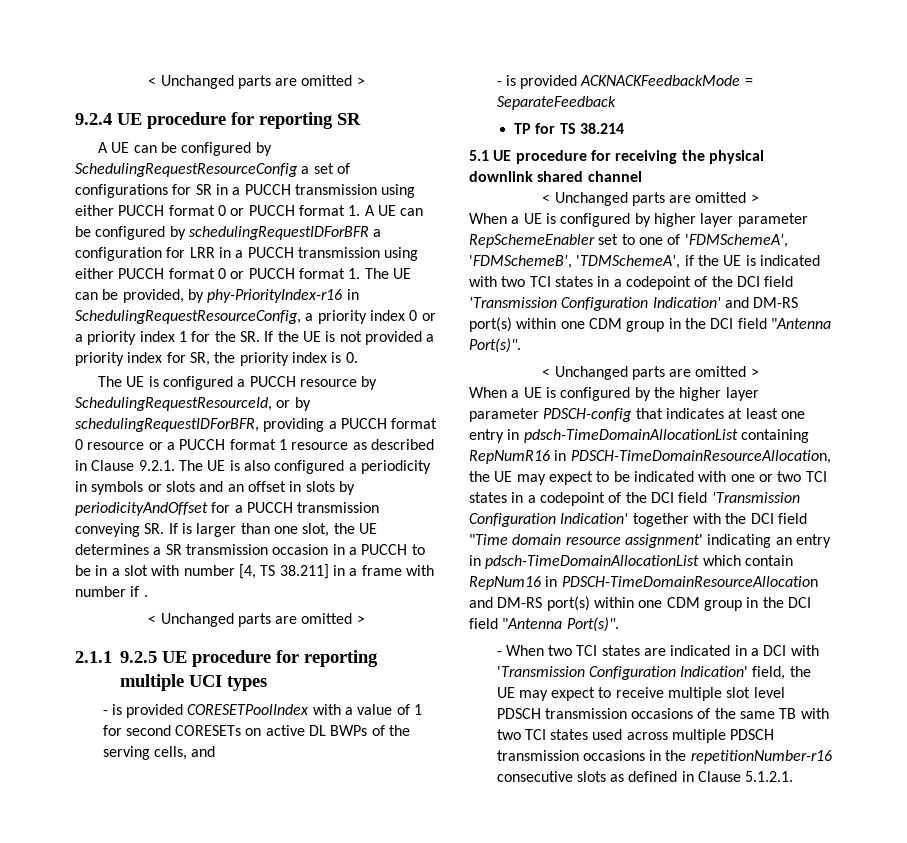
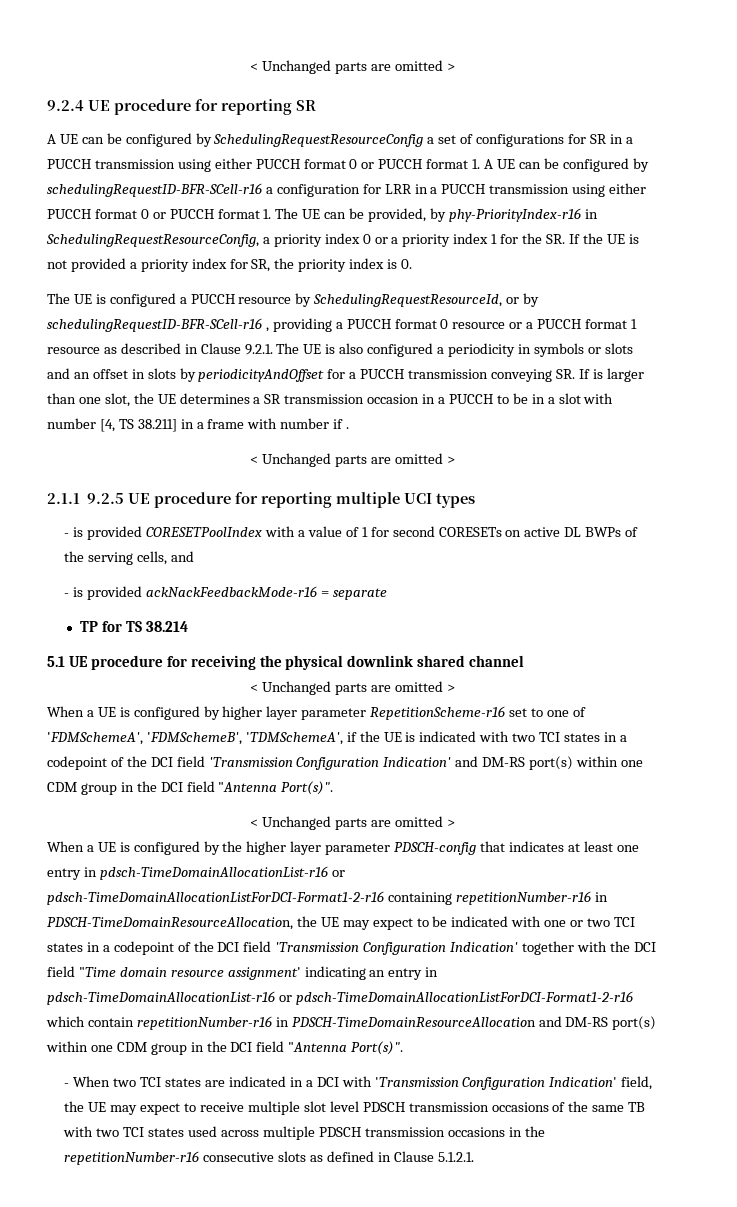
- A UE can be configured by SchedulingRequestResourceConfig a set of configurations for SR in a PUCCH transmission using either PUCCH format 0 or PUCCH format 1. A UE can be configured by schedulingRequestIDForBFR a configuration for LRR in a PUCCH transmission using either PUCCH format 0 or PUCCH format 1. The UE can be provided, by phy-PriorityIndex-r16 in SchedulingRequestResourceConfig, a priority index 0 or a priority index 1 for the SR. If the UE is not provided a priority index for SR, the priority index is 0.
+ A UE can be configured by SchedulingRequestResourceConfig a set of configurations for SR in a PUCCH transmission using either PUCCH format 0 or PUCCH format 1. A UE can be configured by schedulingRequestID-BFR-SCell-r16 a configuration for LRR in a PUCCH transmission using either PUCCH format 0 or PUCCH format 1. The UE can be provided, by phy-PriorityIndex-r16 in SchedulingRequestResourceConfig, a priority index 0 or a priority index 1 for the SR. If the UE is not provided a priority index for SR, the priority index is 0.
- The UE is configured a PUCCH resource by SchedulingRequestResourceId, or by schedulingRequestIDForBFR, providing a PUCCH format 0 resource or a PUCCH format 1 resource as described in Clause 9.2.1. The UE is also configured a periodicity in symbols or slots and an offset in slots by periodicityAndOffset for a PUCCH transmission conveying SR. If is larger than one slot, the UE determines a SR transmission occasion in a PUCCH to be in a slot with number [4, TS 38.211] in a frame with number if .
+ The UE is configured a PUCCH resource by SchedulingRequestResourceId, or by schedulingRequestID-BFR-SCell-r16 , providing a PUCCH format 0 resource or a PUCCH format 1 resource as described in Clause 9.2.1. The UE is also configured a periodicity in symbols or slots and an offset in slots by periodicityAndOffset for a PUCCH transmission conveying SR. If is larger than one slot, the UE determines a SR transmission occasion in a PUCCH to be in a slot with number [4, TS 38.211] in a frame with number if .
- - is provided ACKNACKFeedbackMode = SeparateFeedback
+ - is provided ackNackFeedbackMode-r16 = separate
- When a UE is configured by higher layer parameter RepSchemeEnabler set to one of 'FDMSchemeA', 'FDMSchemeB', 'TDMSchemeA', if the UE is indicated with two TCI states in a codepoint of the DCI field 'Transmission Configuration Indication' and DM-RS port(s) within one CDM group in the DCI field "Antenna Port(s)".
+ When a UE is configured by higher layer parameter RepetitionScheme-r16 set to one of 'FDMSchemeA', 'FDMSchemeB', 'TDMSchemeA', if the UE is indicated with two TCI states in a codepoint of the DCI field 'Transmission Configuration Indication' and DM-RS port(s) within one CDM group in the DCI field "Antenna Port(s)".
- When a UE is configured by the higher layer parameter PDSCH-config that indicates at least one entry in pdsch-TimeDomainAllocationList containing RepNumR16 in PDSCH-TimeDomainResourceAllocation, the UE may expect to be indicated with one or two TCI states in a codepoint of the DCI field 'Transmission Configuration Indication' together with the DCI field "Time domain resource assignment' indicating an entry in pdsch-TimeDomainAllocationList which contain RepNum16 in PDSCH-TimeDomainResourceAllocation and DM-RS port(s) within one CDM group in the DCI field "Antenna Port(s)".
+ When a UE is configured by the higher layer parameter PDSCH-config that indicates at least one entry in pdsch-TimeDomainAllocationList-r16 or pdsch-TimeDomainAllocationListForDCI-Format1-2-r16 containing repetitionNumber-r16 in PDSCH-TimeDomainResourceAllocation, the UE may expect to be indicated with one or two TCI states in a codepoint of the DCI field 'Transmission Configuration Indication' together with the DCI field "Time domain resource assignment' indicating an entry in pdsch-TimeDomainAllocationList-r16 or pdsch-TimeDomainAllocationListForDCI-Format1-2-r16 which contain repetitionNumber-r16 in PDSCH-TimeDomainResourceAllocation and DM-RS port(s) within one CDM group in the DCI field "Antenna Port(s)".

